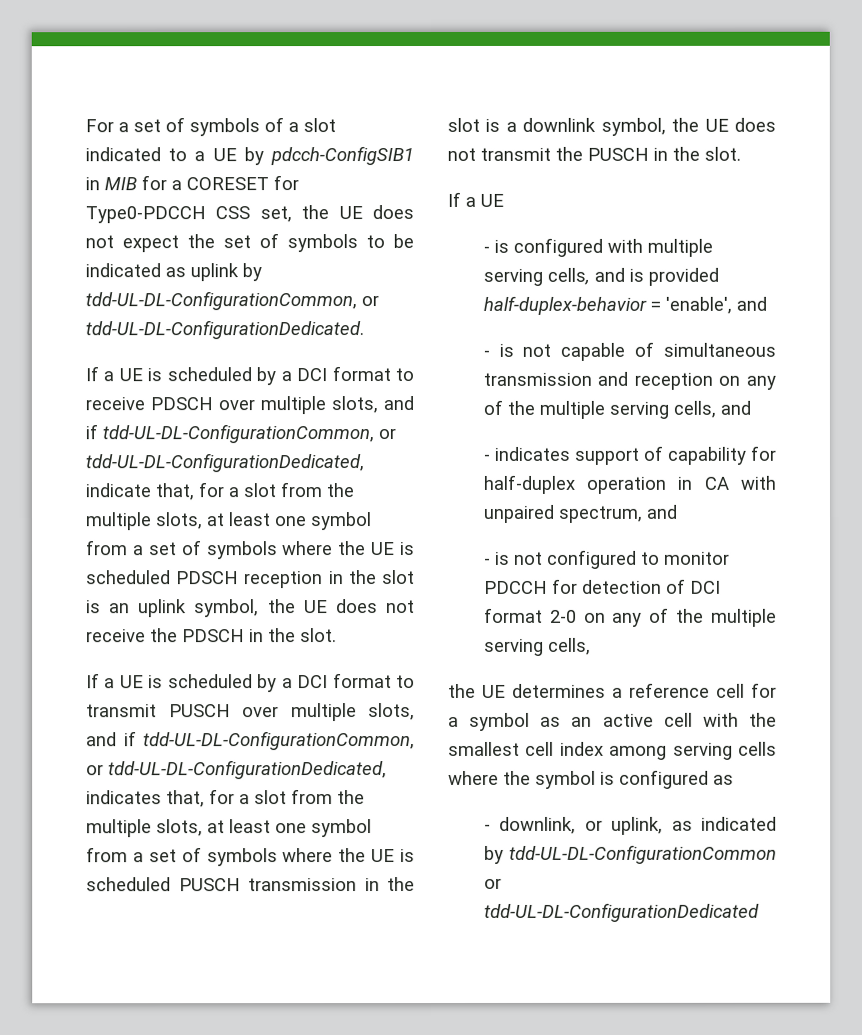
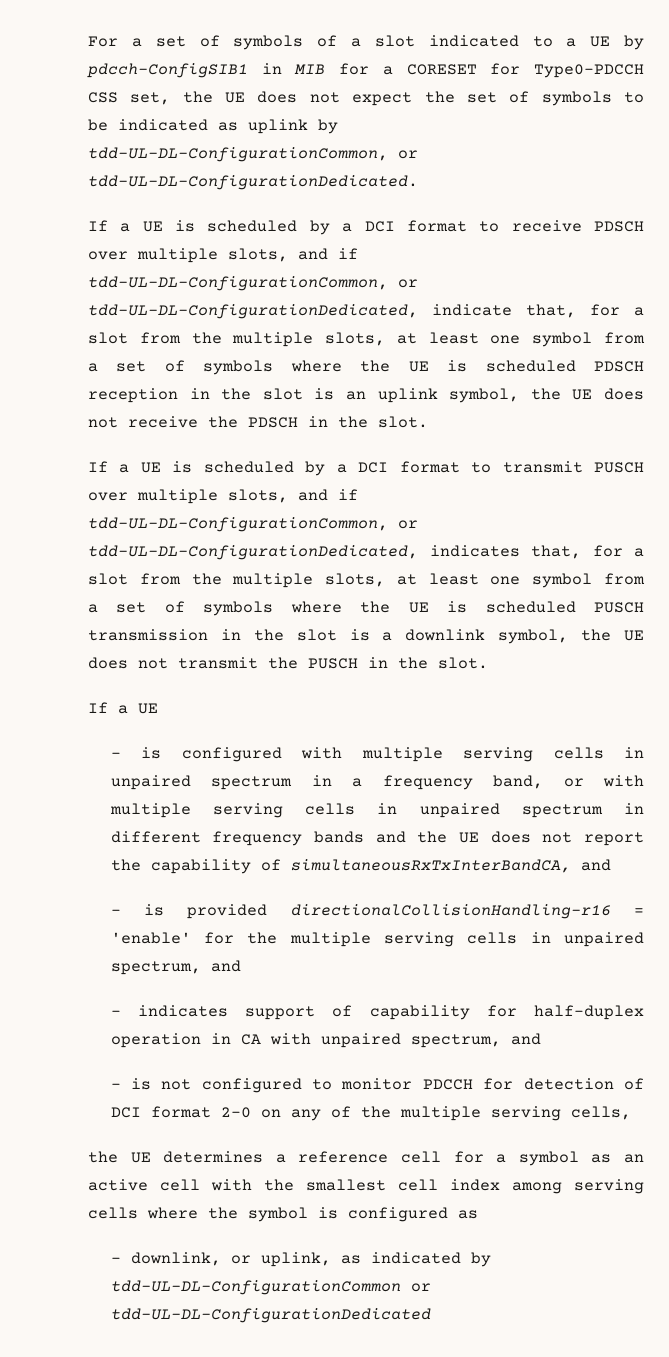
- - is configured with multiple serving cells, and is provided half-duplex-behavior = 'enable', and
- - is not capable of simultaneous transmission and reception on any of the multiple serving cells, and
+ - is configured with multiple serving cells in unpaired spectrum in a frequency band, or with multiple serving cells in unpaired spectrum in different frequency bands and the UE does not report the capability of simultaneousRxTxInterBandCA, and
+ - is provided directionalCollisionHandling-r16 = 'enable' for the multiple serving cells in unpaired spectrum, and

